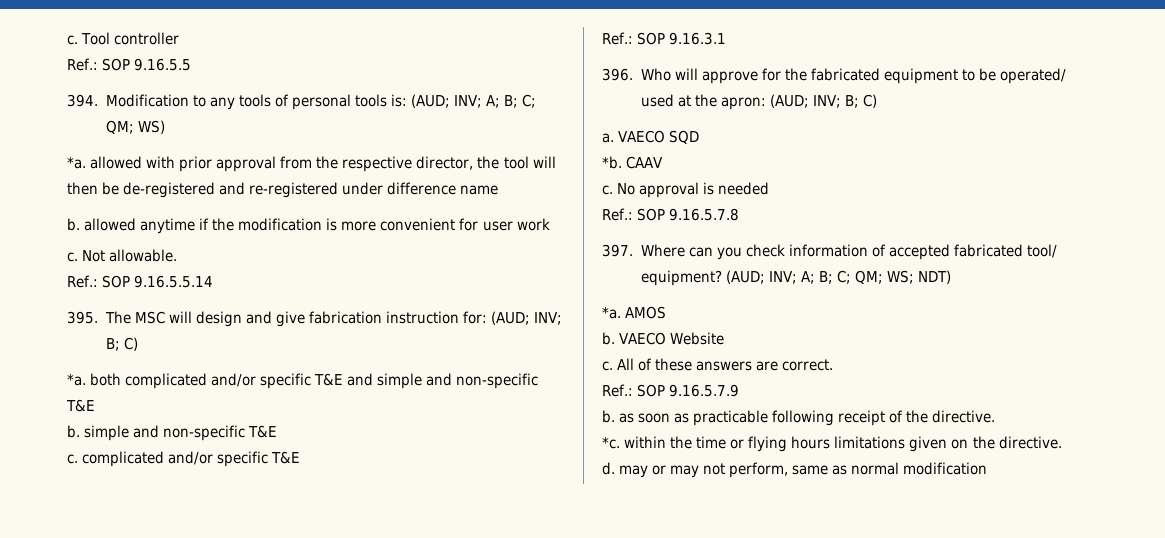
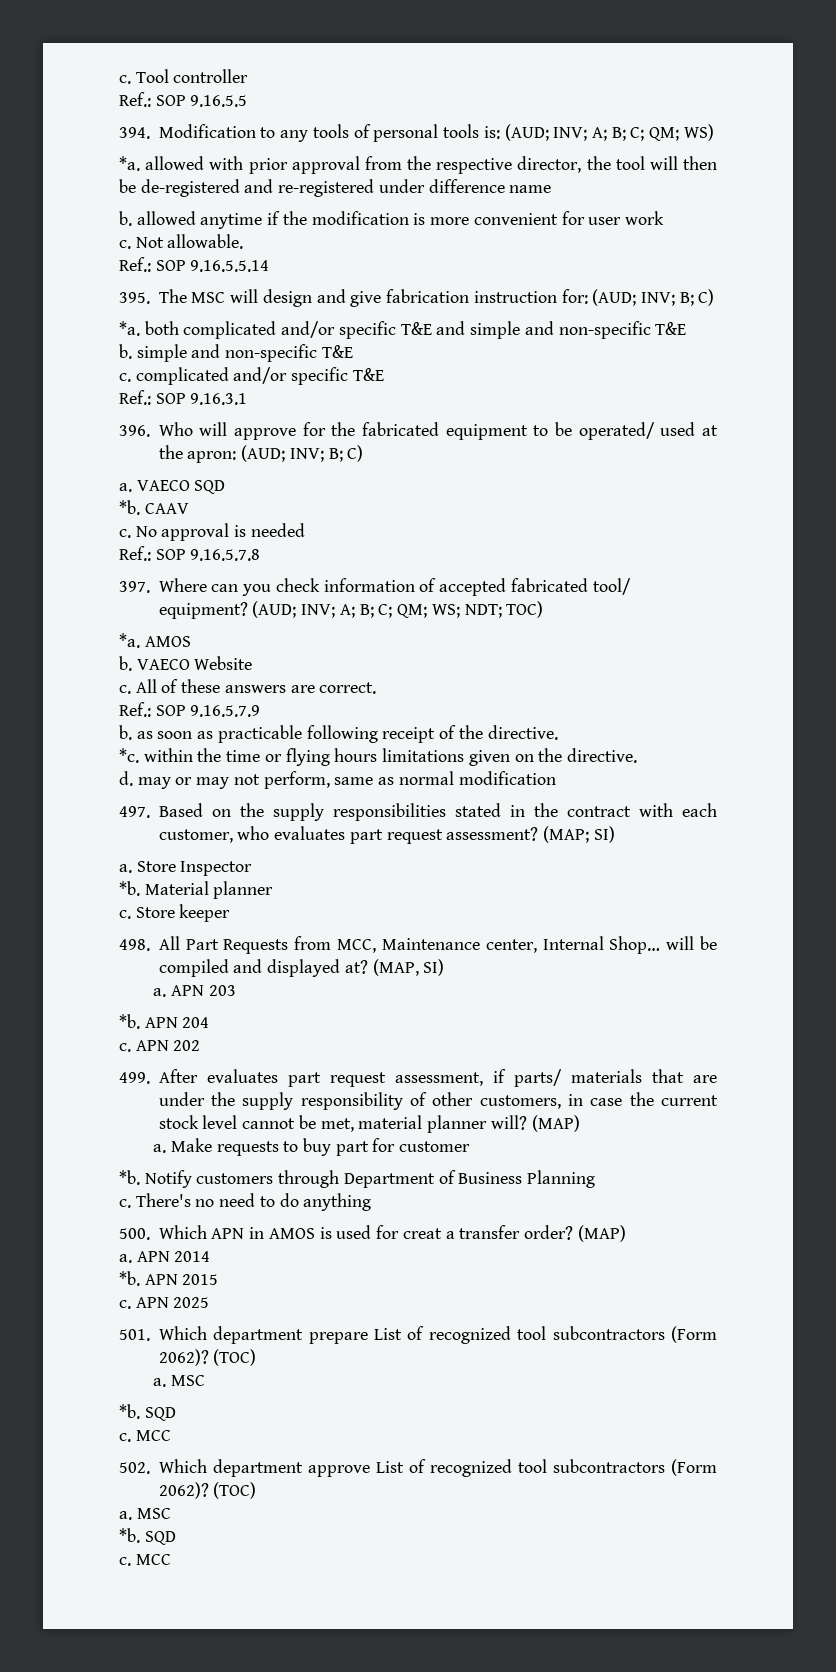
- (AUD; INV; A; B; C; QM; WS; NDT)
+ (AUD; INV; A; B; C; QM; WS; NDT; TOC)
+ 497. Based on the supply responsibilities stated in the contract with each customer, who evaluates part request assessment? (MAP; SI)
+ a. Store Inspector
+ *b. Material planner
+ c. Store keeper
+ 498. All Part Requests from MCC, Maintenance center, Internal Shop… will be compiled and displayed at? (MAP, SI)
+ a. APN 203
+ *b. APN 204
+ c. APN 202
+ 499. After evaluates part request assessment, if parts/ materials that are under the supply responsibility of other customers, in case the current stock level cannot be met, material planner will? (MAP)
+ a. Make requests to buy part for customer
+ *b. Notify customers through Department of Business Planning
+ c. There's no need to do anything
+ 500. Which APN in AMOS is used for creat a transfer order? (MAP)
+ a. APN 2014
+ *b. APN 2015
+ c. APN 2025
+ 501. Which department prepare List of recognized tool subcontractors (Form 2062)? (TOC)
+ a. MSC
+ *b. SQD
+ c. MCC
+ 502. Which department approve List of recognized tool subcontractors (Form 2062)? (TOC)
+ a. MSC
+ *b. SQD
+ c. MCC

